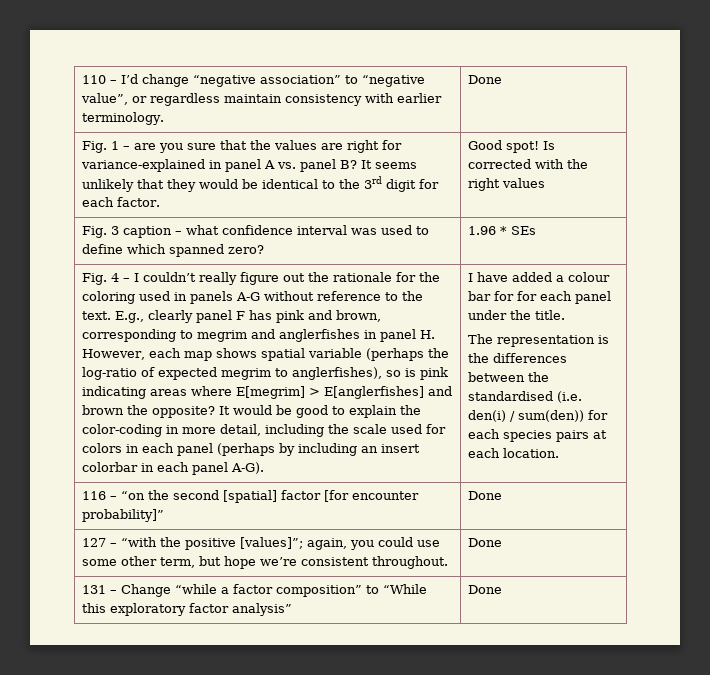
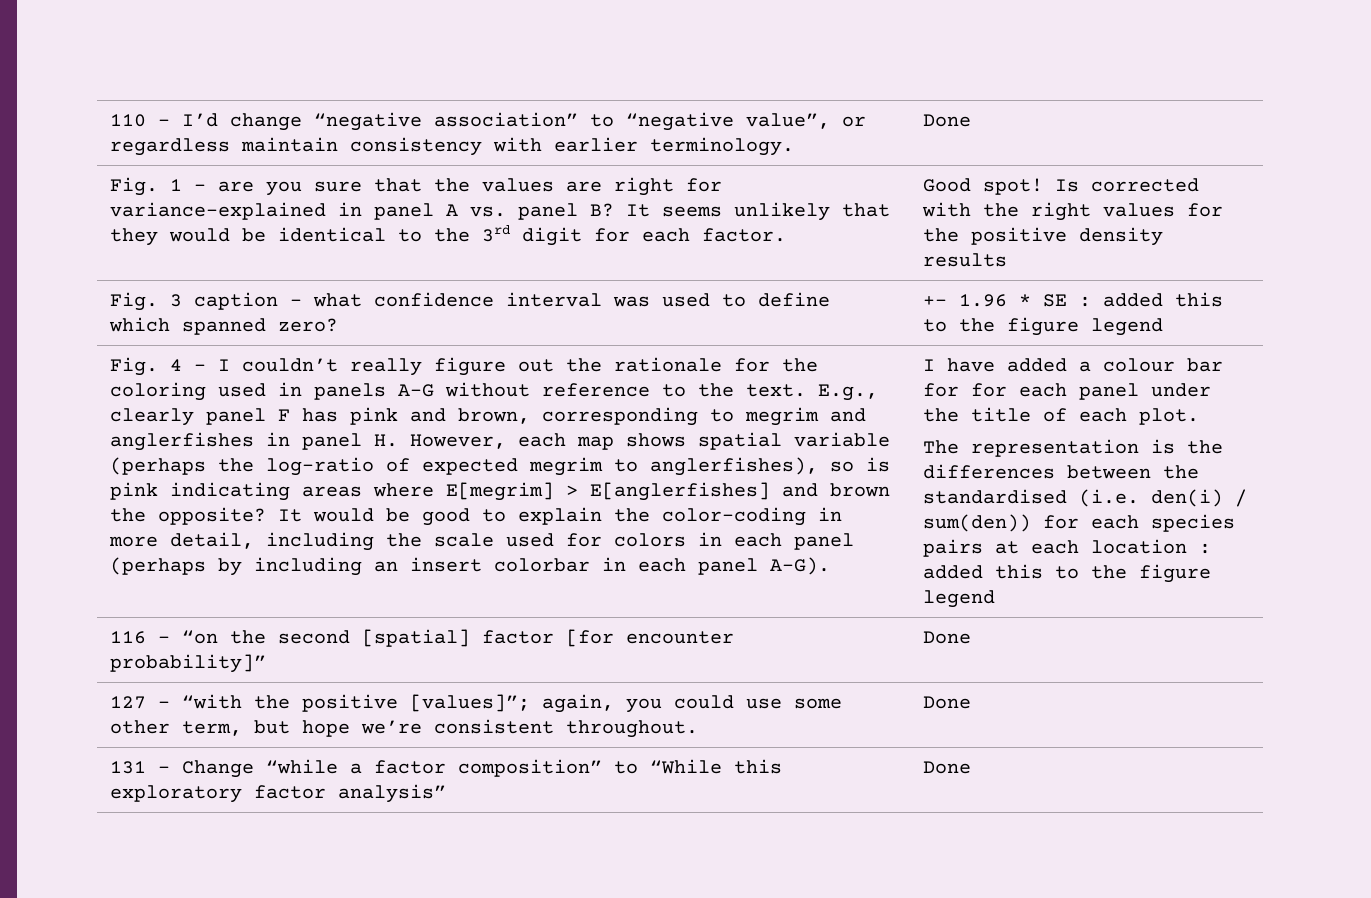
- Is corrected with the right values
+ Is corrected with the right values for the positive density results
- Fig. 3 caption – what confidence interval was used to define which spanned zero? | 1.96 * SEs
+ Fig. 3 caption – what confidence interval was used to define which spanned zero? | +- 1.96 * SE : added this to the figure legend
- I have added a colour bar for for each panel under the title.
+ I have added a colour bar for for each panel under the title of each plot.
- The representation is the differences between the standardised (i.e. den(i) / sum(den)) for each species pairs at each location.
+ The representation is the differences between the standardised (i.e. den(i) / sum(den)) for each species pairs at each location : added this to the figure legend

